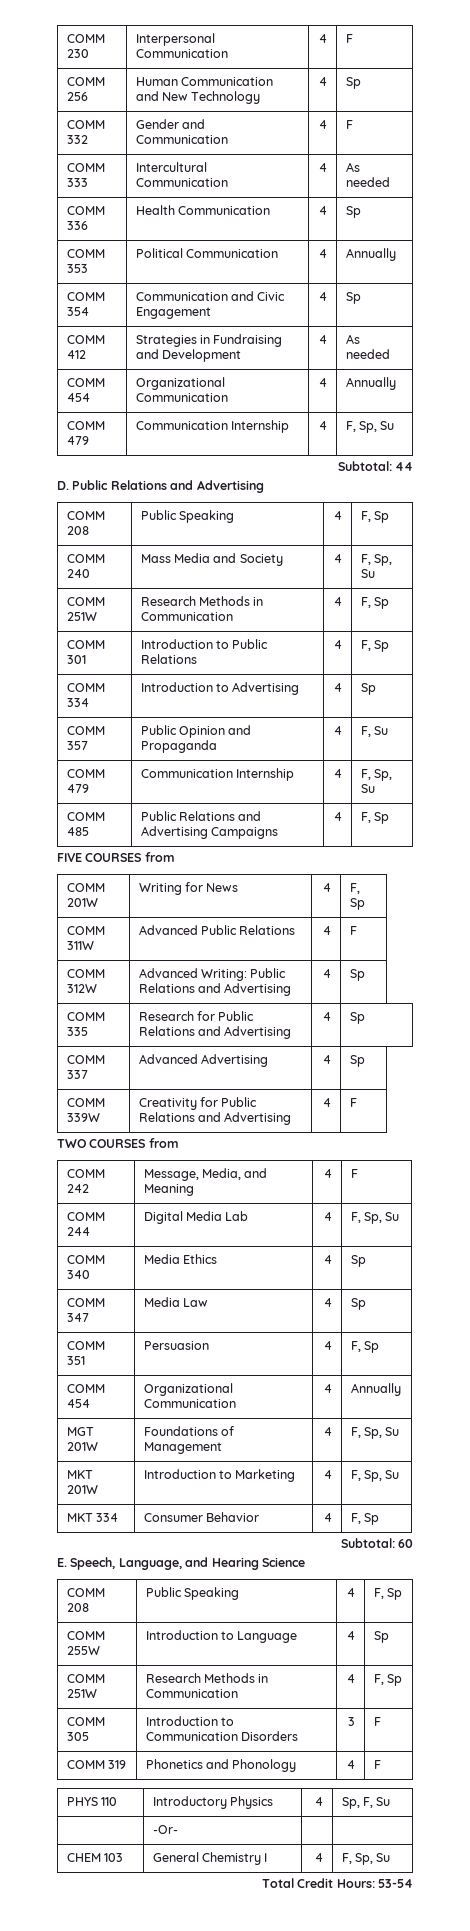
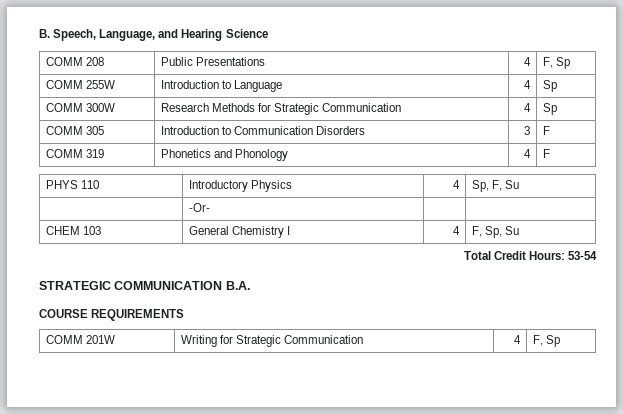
- COMM 230 | Interpersonal Communication | 4 | F
- COMM 256 | Human Communication and New Technology | 4 | Sp
- COMM 332 | Gender and Communication | 4 | F
- COMM 333 | Intercultural Communication | 4 | As needed
- COMM 336 | Health Communication | 4 | Sp
- COMM 353 | Political Communication | 4 | Annually
- COMM 354 | Communication and Civic Engagement | 4 | Sp
- COMM 412 | Strategies in Fundraising and Development | 4 | As needed
- COMM 454 | Organizational Communication | 4 | Annually
- COMM 479 | Communication Internship | 4 | F, Sp, Su
- Subtotal: 44
- D. Public Relations and Advertising
- COMM 208 | Public Speaking | 4 | F, Sp
- COMM 240 | Mass Media and Society | 4 | F, Sp, Su
- COMM 251W | Research Methods in Communication | 4 | F, Sp
- COMM 301 | Introduction to Public Relations | 4 | F, Sp
- COMM 334 | Introduction to Advertising | 4 | Sp
- COMM 357 | Public Opinion and Propaganda | 4 | F, Su
- COMM 479 | Communication Internship | 4 | F, Sp, Su
- COMM 485 | Public Relations and Advertising Campaigns | 4 | F, Sp
- FIVE COURSES from
- COMM 201W | Writing for News | 4 | F, Sp
- COMM 311W | Advanced Public Relations | 4 | F
- COMM 312W | Advanced Writing: Public Relations and Advertising | 4 | Sp
- COMM 335 | Research for Public Relations and Advertising | 4 | Sp
- COMM 337 | Advanced Advertising | 4 | Sp
- COMM 339W | Creativity for Public Relations and Advertising | 4 | F
- TWO COURSES from
- COMM 242 | Message, Media, and Meaning | 4 | F
- COMM 244 | Digital Media Lab | 4 | F, Sp, Su
- COMM 340 | Media Ethics | 4 | Sp
- COMM 347 | Media Law | 4 | Sp
- COMM 351 | Persuasion | 4 | F, Sp
- COMM 454 | Organizational Communication | 4 | Annually
- MGT 201W | Foundations of Management | 4 | F, Sp, Su
- MKT 201W | Introduction to Marketing | 4 | F, Sp, Su
- MKT 334 | Consumer Behavior | 4 | F, Sp
- Subtotal: 60
- E. Speech, Language, and Hearing Science
- COMM 208 | Public Speaking | 4 | F, Sp
+ B. Speech, Language, and Hearing Science
+ COMM 208 | Public Presentations | 4 | F, Sp
  COMM 255W | Introduction to Language | 4 | Sp
- COMM 251W | Research Methods in Communication | 4 | F, Sp
+ COMM 300W | Research Methods for Strategic Communication | 4 | Sp
+ STRATEGIC COMMUNICATION B.A.
+ COURSE REQUIREMENTS
+ COMM 201W | Writing for Strategic Communication | 4 | F, Sp

